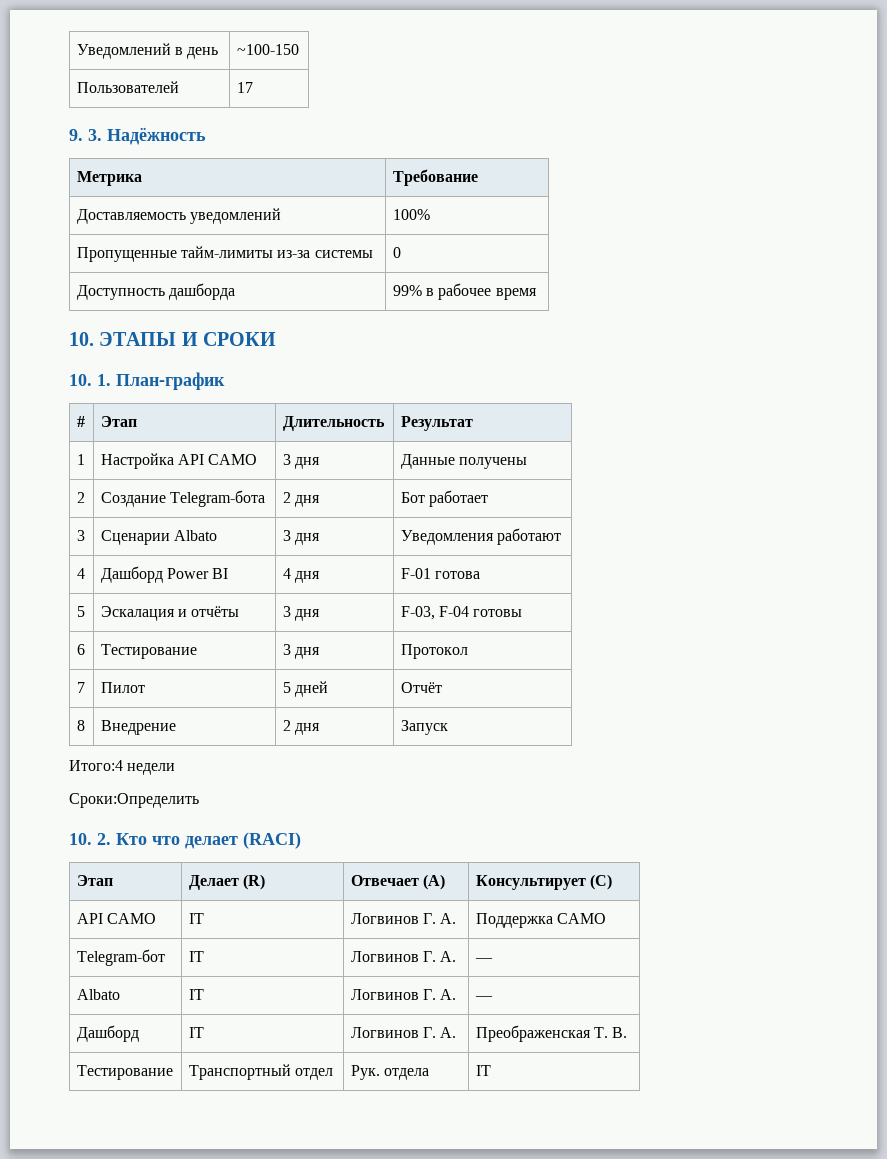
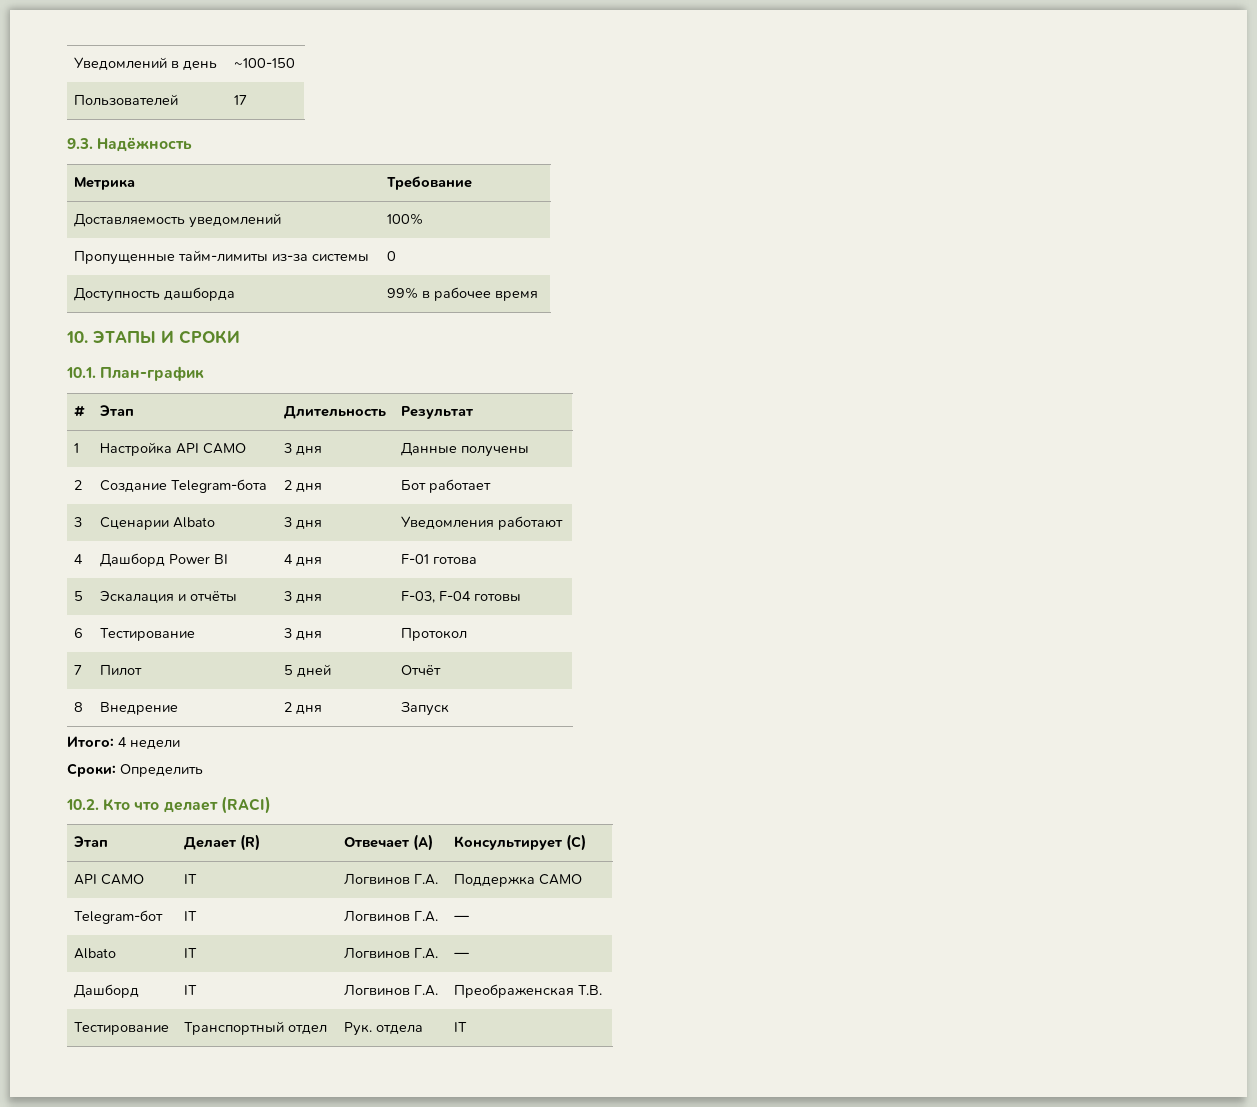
- 9. 3. Надёжность
+ 9.3. Надёжность
- 10. 1. План-график
+ 10.1. План-график
- Итого:4 недели
+ Итого: 4 недели
- Сроки:Определить
- 10. 2. Кто что делает (RACI)
+ Сроки: Определить
+ 10.2. Кто что делает (RACI)
- API САМО | IT | Логвинов Г. А. | Поддержка САМО
+ API САМО | IT | Логвинов Г.А. | Поддержка САМО
- Telegram-бот | IT | Логвинов Г. А. | —
+ Telegram-бот | IT | Логвинов Г.А. | —
- Albato | IT | Логвинов Г. А. | —
+ Albato | IT | Логвинов Г.А. | —
- Дашборд | IT | Логвинов Г. А. | Преображенская Т. В.
+ Дашборд | IT | Логвинов Г.А. | Преображенская Т.В.

